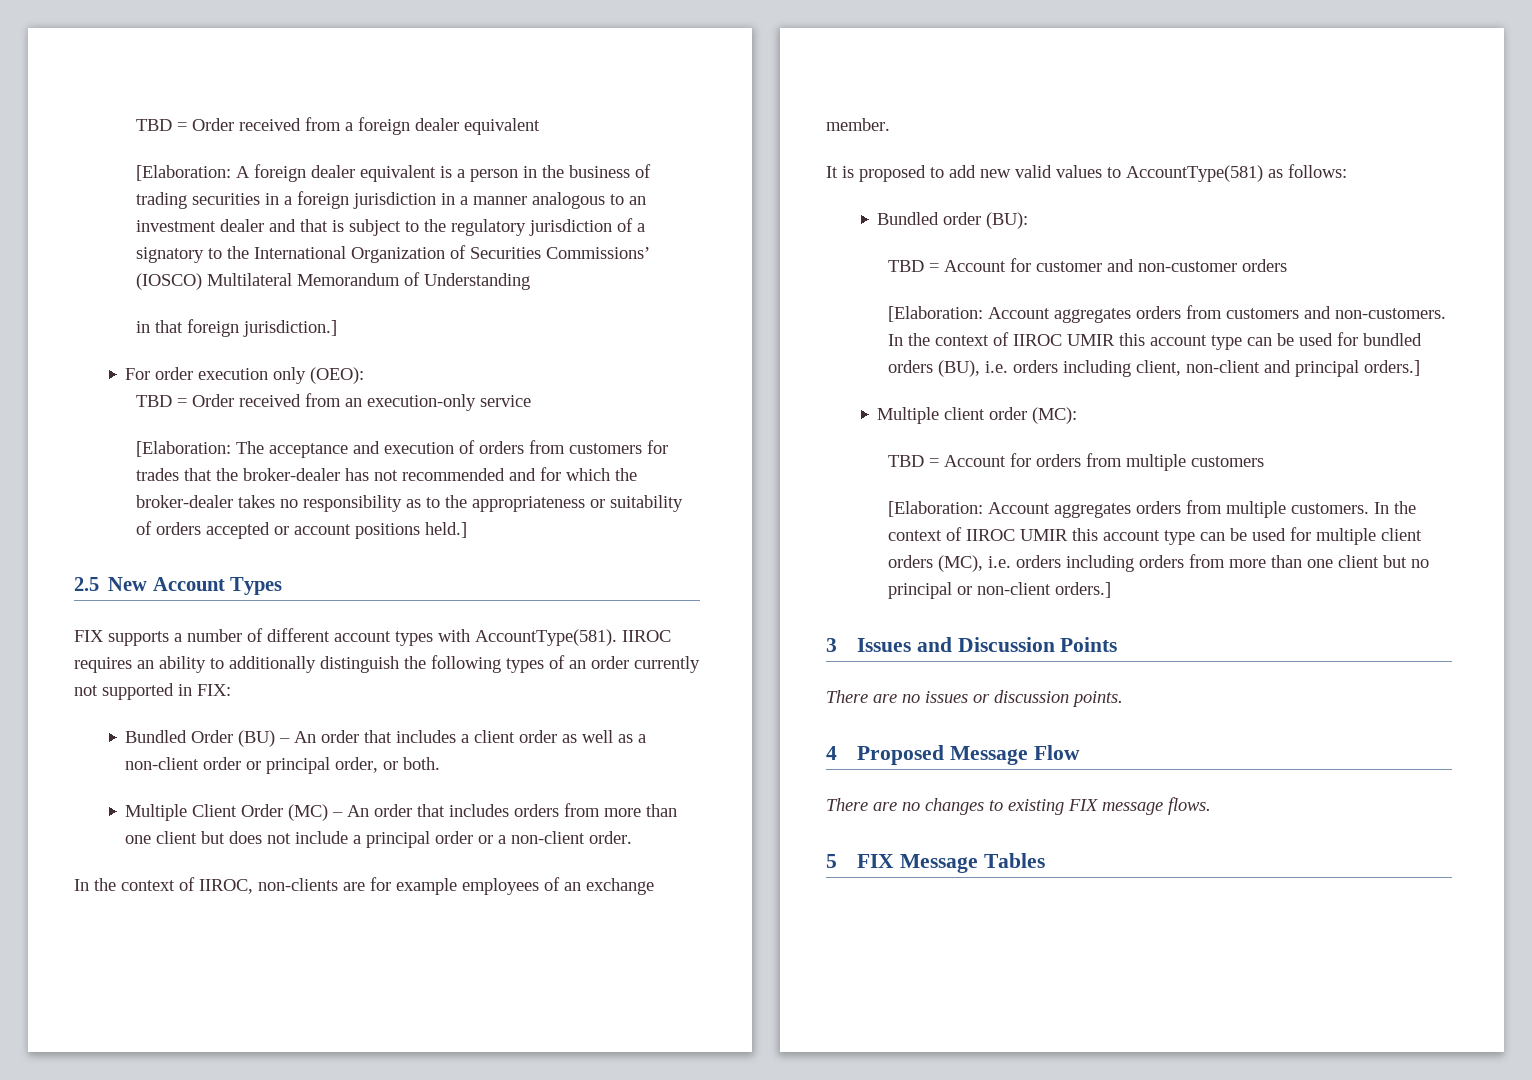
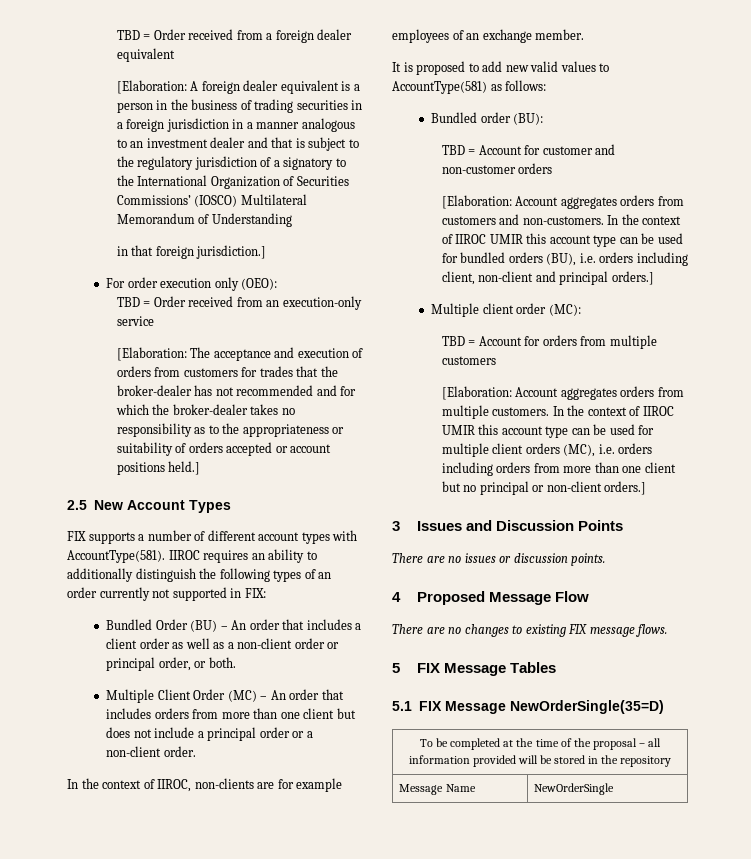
+ 5.1 FIX Message NewOrderSingle(35=D)
+ To be completed at the time of the proposal – all information provided will be stored in the repository
+ Message Name | NewOrderSingle

